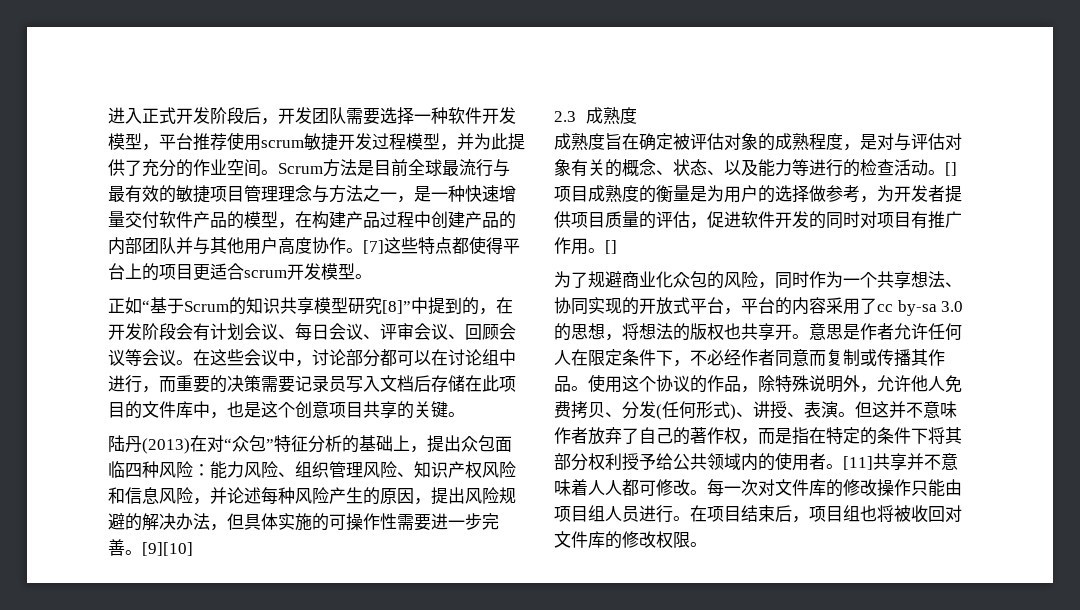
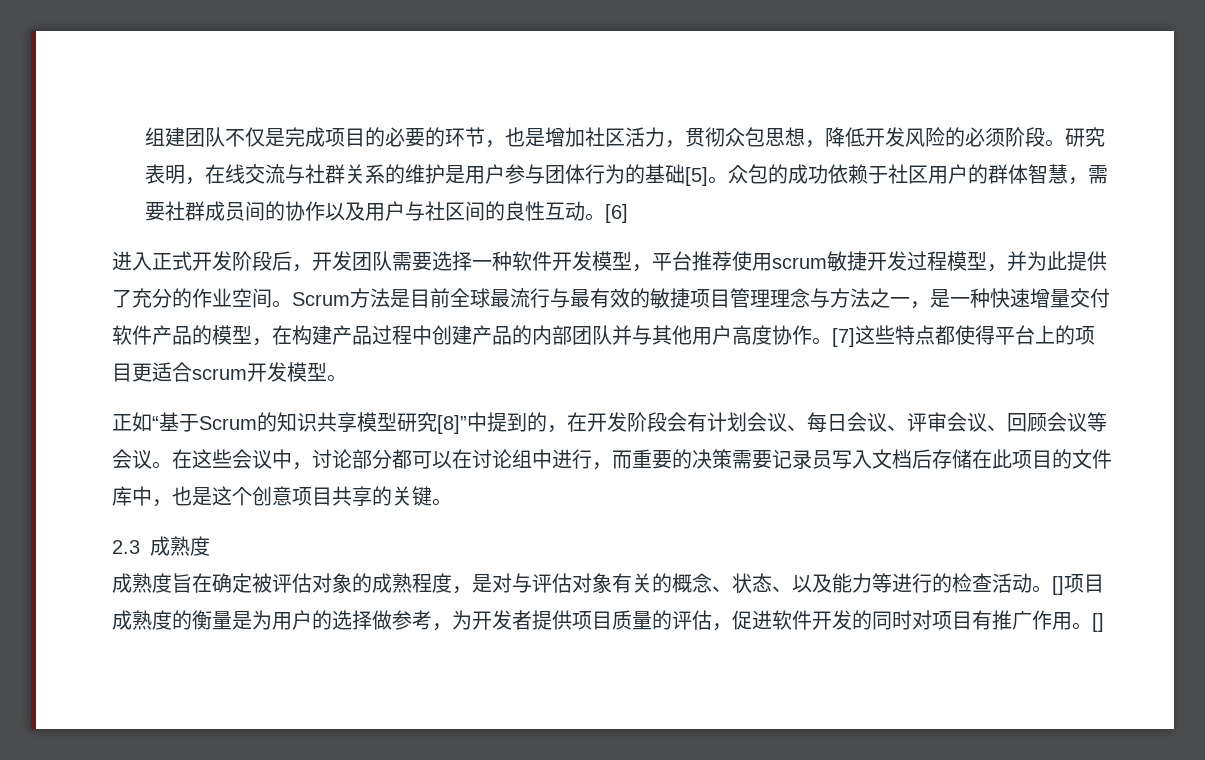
+ 组建团队不仅是完成项目的必要的环节，也是增加社区活力，贯彻众包思想，降低开发风险的必须阶段。研究表明，在线交流与社群关系的维护是用户参与团体行为的基础[5]。众包的成功依赖于社区用户的群体智慧，需要社群成员间的协作以及用户与社区间的良性互动。[6]
- 陆丹(2013)在对“众包”特征分析的基础上，提出众包面临四种风险：能力风险、组织管理风险、知识产权风险和信息风险，并论述每种风险产生的原因，提出风险规避的解决办法，但具体实施的可操作性需要进一步完善。[9][10]
- 为了规避商业化众包的风险，同时作为一个共享想法、协同实现的开放式平台，平台的内容采用了cc by-sa 3.0的思想，将想法的版权也共享开。意思是作者允许任何人在限定条件下，不必经作者同意而复制或传播其作品。使用这个协议的作品，除特殊说明外，允许他人免费拷贝、分发(任何形式)、讲授、表演。但这并不意味作者放弃了自己的著作权，而是指在特定的条件下将其部分权利授予给公共领域内的使用者。[11]共享并不意味着人人都可修改。每一次对文件库的修改操作只能由项目组人员进行。在项目结束后，项目组也将被收回对文件库的修改权限。

